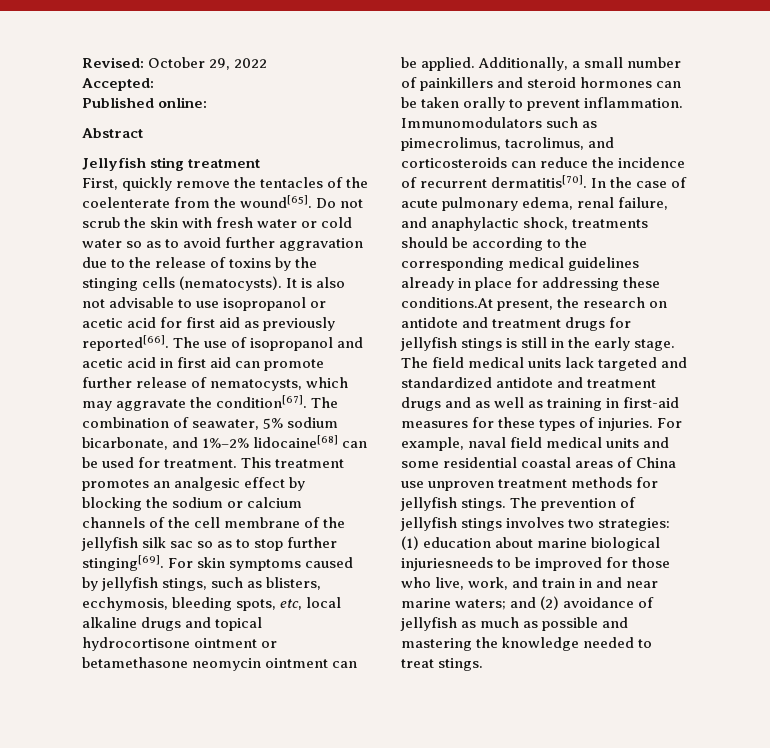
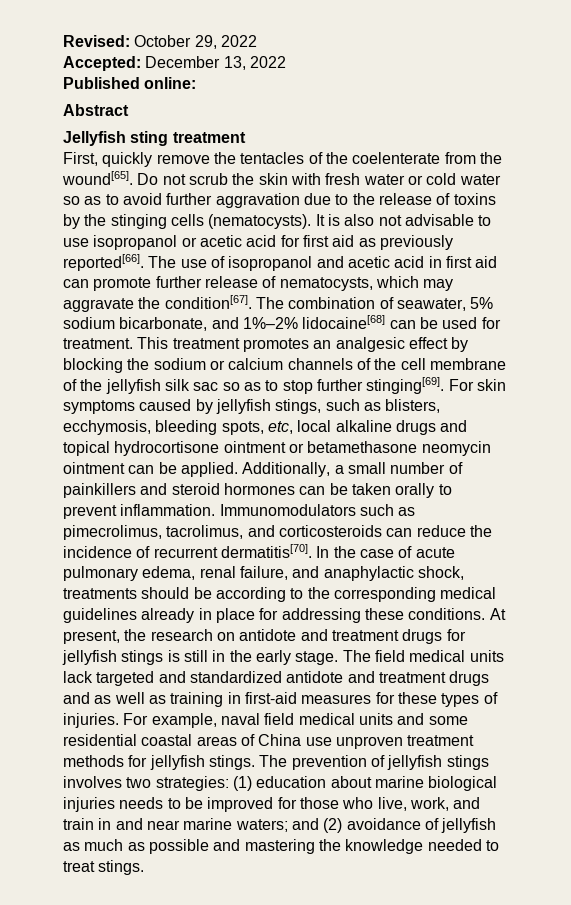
- Accepted:
+ Accepted: December 13, 2022
- In the case of acute pulmonary edema, renal failure, and anaphylactic shock, treatments should be according to the corresponding medical guidelines already in place for addressing these conditions.At present, the research on antidote and treatment drugs for jellyfish stings is still in the early stage.
+ In the case of acute pulmonary edema, renal failure, and anaphylactic shock, treatments should be according to the corresponding medical guidelines already in place for addressing these conditions. At present, the research on antidote and treatment drugs for jellyfish stings is still in the early stage.
- The prevention of jellyfish stings involves two strategies: (1) education about marine biological injuriesneeds to be improved for those who live, work, and train in and near marine waters; and (2) avoidance of jellyfish as much as possible and mastering the knowledge needed to treat stings.
+ The prevention of jellyfish stings involves two strategies: (1) education about marine biological injuries needs to be improved for those who live, work, and train in and near marine waters; and (2) avoidance of jellyfish as much as possible and mastering the knowledge needed to treat stings.

